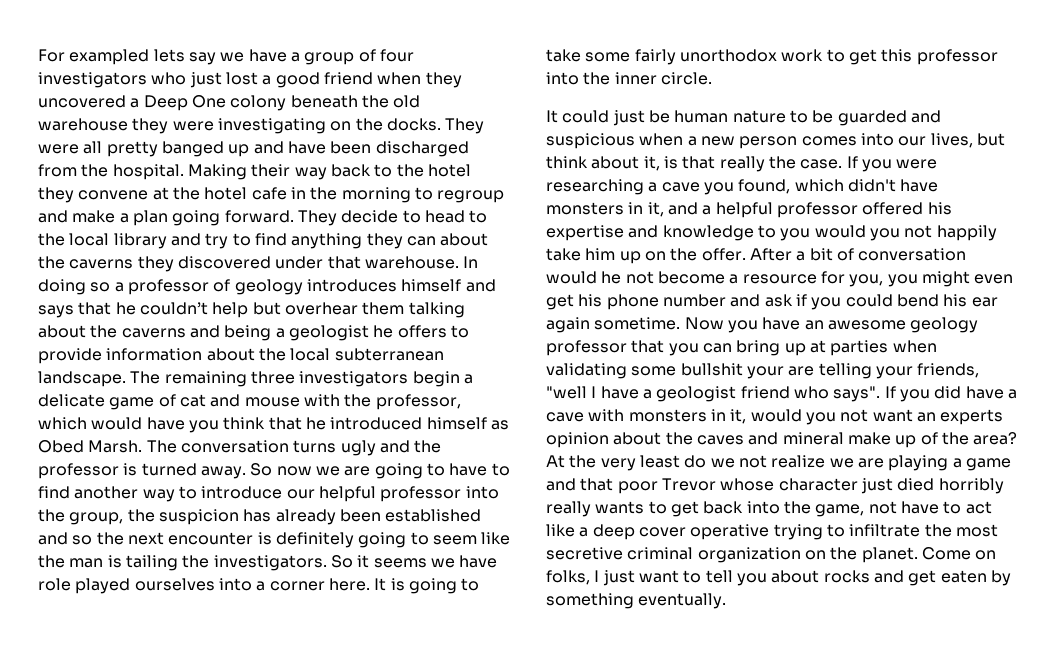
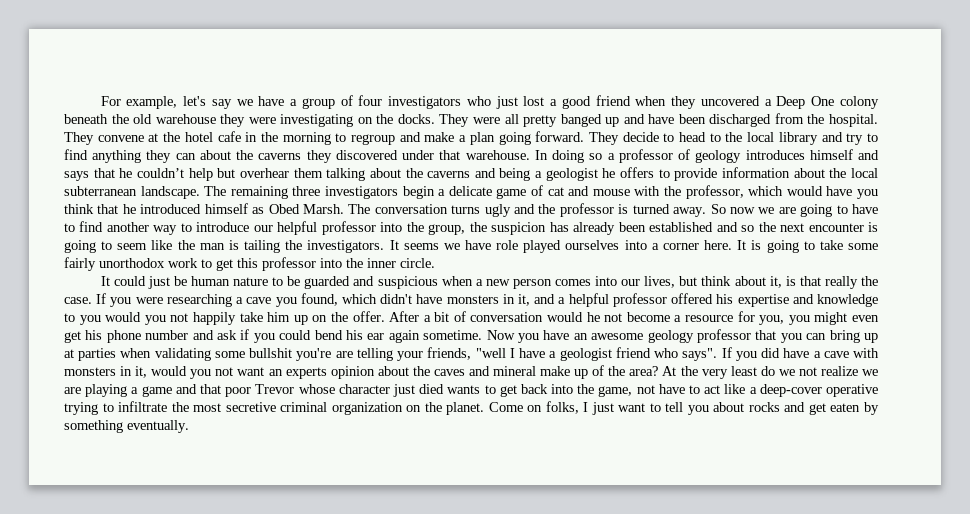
- For exampled lets say we have a group of four investigators who just lost a good friend when they uncovered a Deep One colony beneath the old warehouse they were investigating on the docks.
+ For example, let's say we have a group of four investigators who just lost a good friend when they uncovered a Deep One colony beneath the old warehouse they were investigating on the docks.
- Making their way back to the hotel they convene at the hotel cafe in the morning to regroup and make a plan going forward.
+ They convene at the hotel cafe in the morning to regroup and make a plan going forward.
- So now we are going to have to find another way to introduce our helpful professor into the group, the suspicion has already been established and so the next encounter is definitely going to seem like the man is tailing the investigators.
+ So now we are going to have to find another way to introduce our helpful professor into the group, the suspicion has already been established and so the next encounter is going to seem like the man is tailing the investigators.
- So it seems we have role played ourselves into a corner here.
+ It seems we have role played ourselves into a corner here.
- Now you have an awesome geology professor that you can bring up at parties when validating some bullshit your are telling your friends, "well I have a geologist friend who says".
+ Now you have an awesome geology professor that you can bring up at parties when validating some bullshit you're are telling your friends, "well I have a geologist friend who says".
- At the very least do we not realize we are playing a game and that poor Trevor whose character just died horribly really wants to get back into the game, not have to act like a deep cover operative trying to infiltrate the most secretive criminal organization on the planet.
+ At the very least do we not realize we are playing a game and that poor Trevor whose character just died wants to get back into the game, not have to act like a deep-cover operative trying to infiltrate the most secretive criminal organization on the planet.

